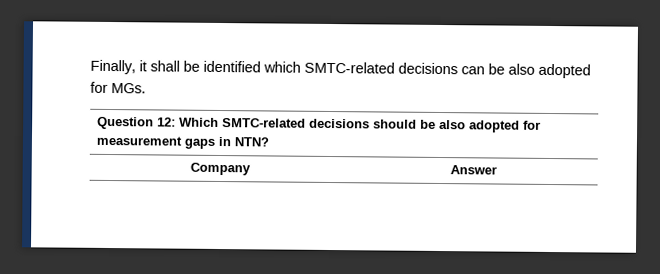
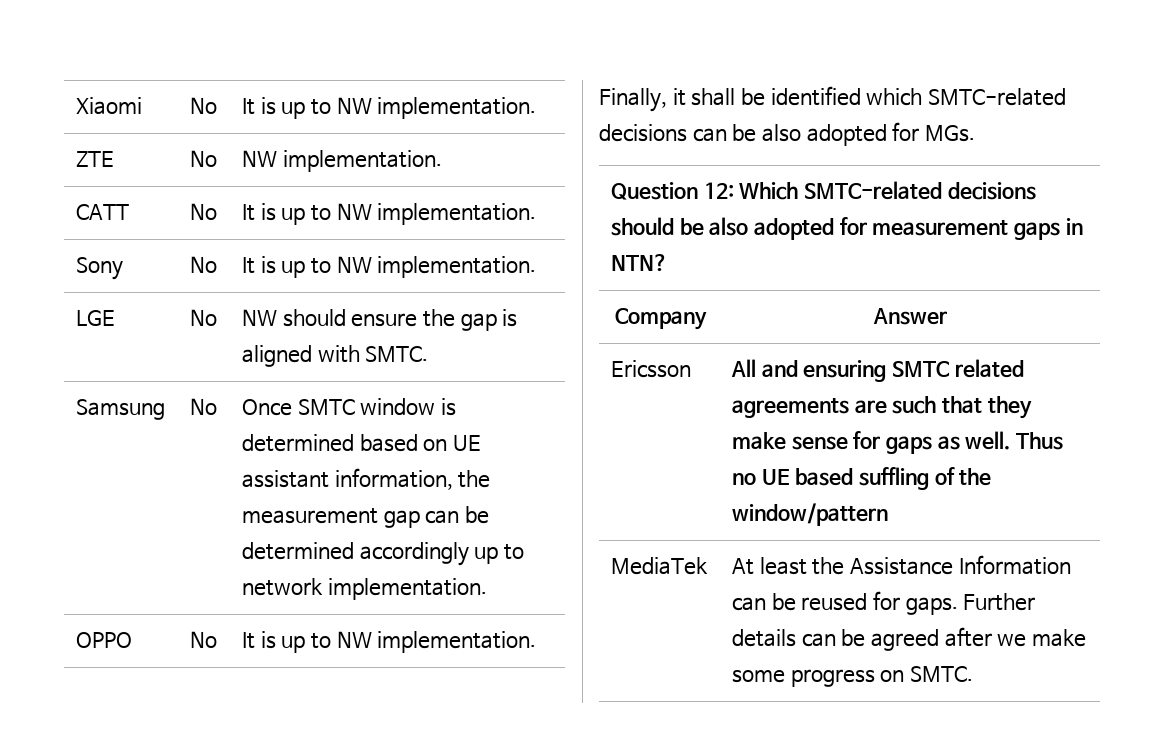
+ Xiaomi | No | It is up to NW implementation.
+ ZTE | No | NW implementation.
+ CATT | No | It is up to NW implementation.
+ Sony | No | It is up to NW implementation.
+ LGE | No | NW should ensure the gap is aligned with SMTC.
+ Samsung | No | Once SMTC window is determined based on UE assistant information, the measurement gap can be determined accordingly up to network implementation.
+ OPPO | No | It is up to NW implementation.
+ Ericsson | All and ensuring SMTC related agreements are such that they make sense for gaps as well. Thus no UE based suffling of the window/pattern
+ MediaTek | At least the Assistance Information can be reused for gaps. Further details can be agreed after we make some progress on SMTC.

